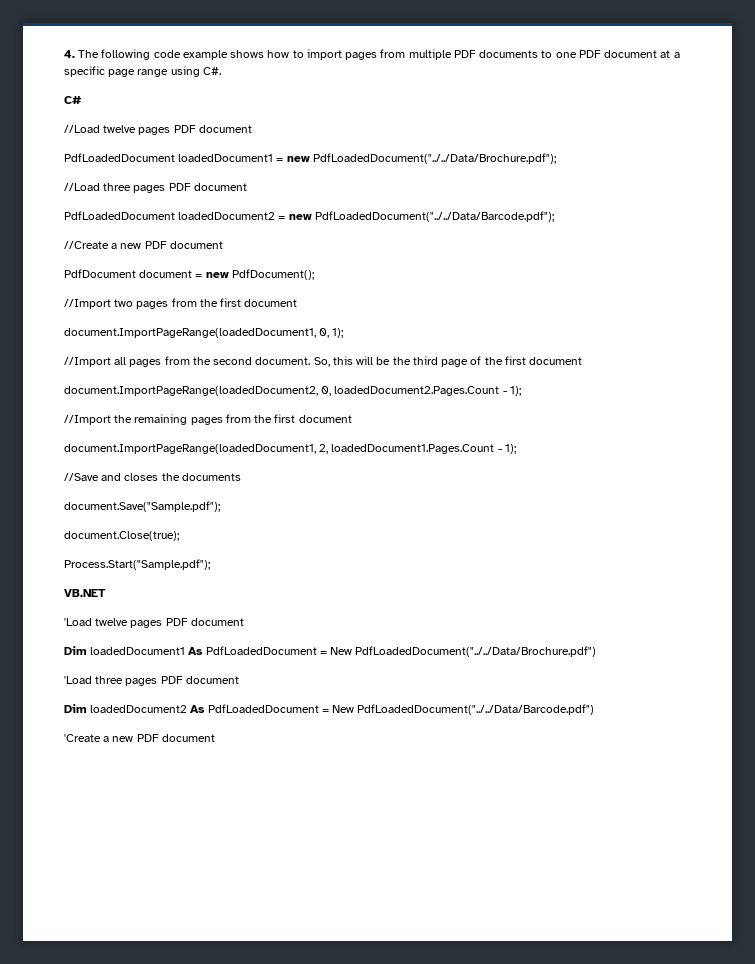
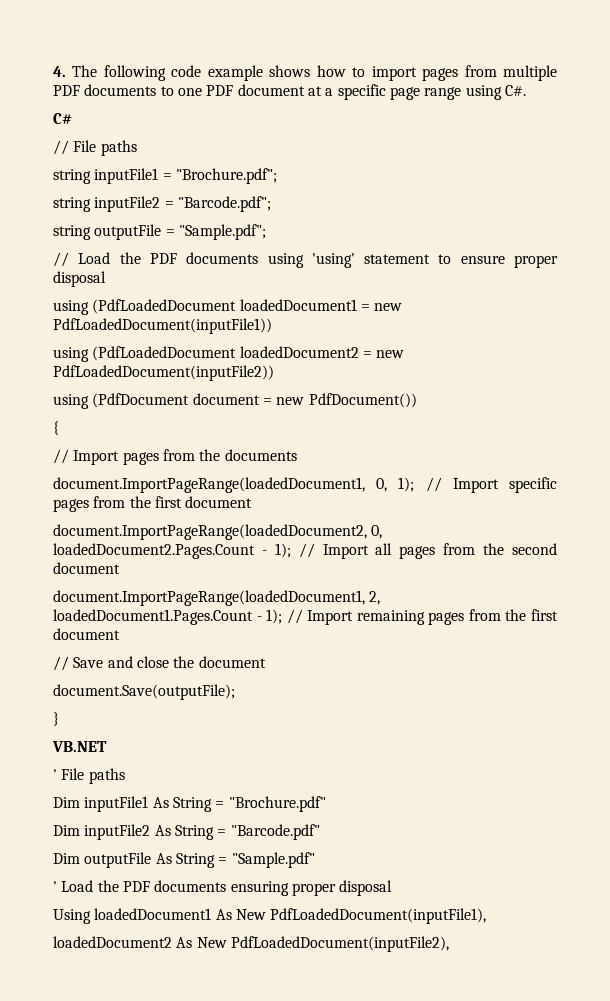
- //Load twelve pages PDF document
- PdfLoadedDocument loadedDocument1 = new PdfLoadedDocument("../../Data/Brochure.pdf");
- //Load three pages PDF document
- PdfLoadedDocument loadedDocument2 = new PdfLoadedDocument("../../Data/Barcode.pdf");
- //Create a new PDF document
- PdfDocument document = new PdfDocument();
- //Import two pages from the first document
+ // File paths
+ string inputFile1 = "Brochure.pdf";
+ string inputFile2 = "Barcode.pdf";
+ string outputFile = "Sample.pdf";
+ // Load the PDF documents using 'using' statement to ensure proper disposal
+ using (PdfLoadedDocument loadedDocument1 = new PdfLoadedDocument(inputFile1))
+ using (PdfLoadedDocument loadedDocument2 = new PdfLoadedDocument(inputFile2))
+ using (PdfDocument document = new PdfDocument())
+ {
+ // Import pages from the documents
- document.ImportPageRange(loadedDocument1, 0, 1);
- //Import all pages from the second document. So, this will be the third page of the first document
+ document.ImportPageRange(loadedDocument1, 0, 1); // Import specific pages from the first document
- document.ImportPageRange(loadedDocument2, 0, loadedDocument2.Pages.Count - 1);
- //Import the remaining pages from the first document
+ document.ImportPageRange(loadedDocument2, 0, loadedDocument2.Pages.Count - 1); // Import all pages from the second document
+ document.ImportPageRange(loadedDocument1, 2, loadedDocument1.Pages.Count - 1); // Import remaining pages from the first document
- document.ImportPageRange(loadedDocument1, 2, loadedDocument1.Pages.Count - 1);
- //Save and closes the documents
- document.Save("Sample.pdf");
- document.Close(true);
- Process.Start("Sample.pdf");
+ // Save and close the document
+ document.Save(outputFile);
+ }
  VB.NET
- 'Load twelve pages PDF document
- Dim loadedDocument1 As PdfLoadedDocument = New PdfLoadedDocument("../../Data/Brochure.pdf")
- 'Load three pages PDF document
- Dim loadedDocument2 As PdfLoadedDocument = New PdfLoadedDocument("../../Data/Barcode.pdf")
- 'Create a new PDF document
+ ' File paths
+ Dim inputFile1 As String = "Brochure.pdf"
+ Dim inputFile2 As String = "Barcode.pdf"
+ Dim outputFile As String = "Sample.pdf"
+ ' Load the PDF documents ensuring proper disposal
+ Using loadedDocument1 As New PdfLoadedDocument(inputFile1),
+ loadedDocument2 As New PdfLoadedDocument(inputFile2),

